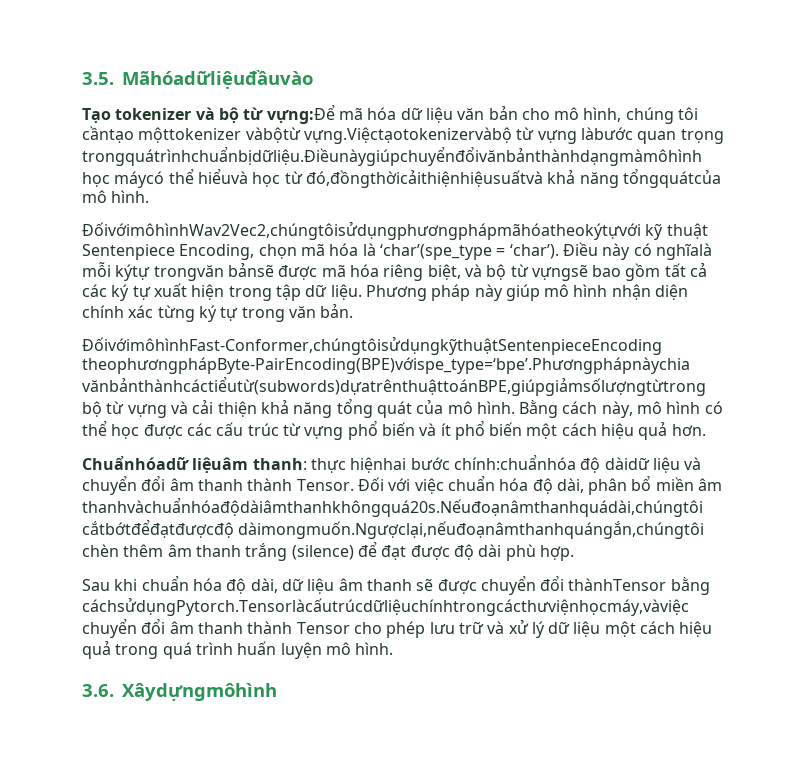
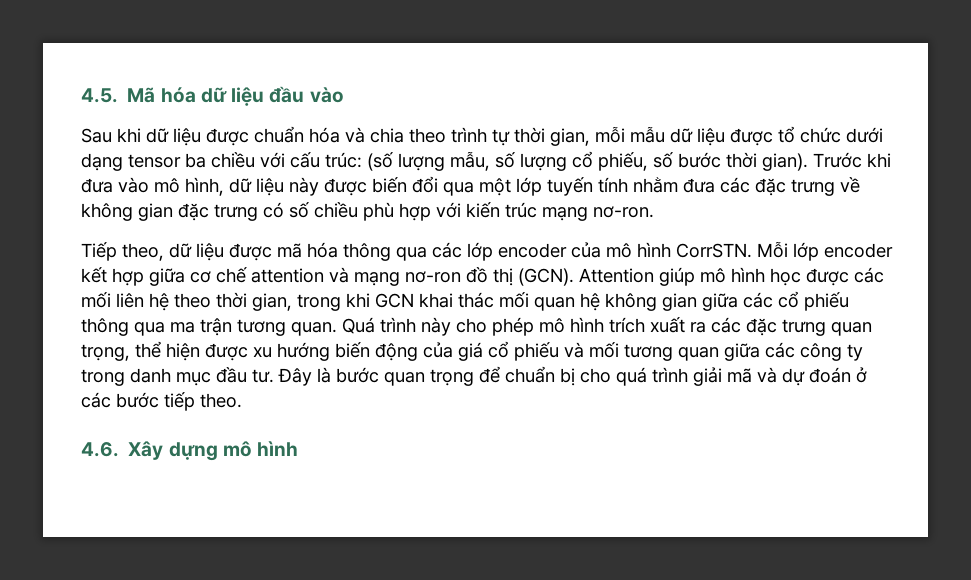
- 3.5. Mãhóadữliệuđầuvào
- Tạo tokenizer và bộ từ vựng:Để mã hóa dữ liệu văn bản cho mô hình, chúng tôi cầntạo mộttokenizer vàbộtừ vựng.Việctạotokenizervàbộ từ vựng làbước quan trọng trongquátrìnhchuẩnbịdữliệu.Điềunàygiúpchuyểnđổivănbảnthànhdạngmàmôhình học máycó thể hiểuvà học từ đó,đồngthờicảithiệnhiệusuấtvà khả năng tổngquátcủa mô hình.
- ĐốivớimôhìnhWav2Vec2,chúngtôisửdụngphươngphápmãhóatheokýtựvới kỹ thuật Sentenpiece Encoding, chọn mã hóa là ‘char’(spe_type = ‘char’). Điều này có nghĩalà mỗi kýtự trongvăn bảnsẽ được mã hóa riêng biệt, và bộ từ vựngsẽ bao gồm tất cả các ký tự xuất hiện trong tập dữ liệu. Phương pháp này giúp mô hình nhận diện chính xác từng ký tự trong văn bản.
- ĐốivớimôhìnhFast-Conformer,chúngtôisửdụngkỹthuậtSentenpieceEncoding theophươngphápByte-PairEncoding(BPE)vớispe_type=‘bpe’.Phươngphápnàychia vănbảnthànhcáctiểutừ(subwords)dựatrênthuậttoánBPE,giúpgiảmsốlượngtừtrong bộ từ vựng và cải thiện khả năng tổng quát của mô hình. Bằng cách này, mô hình có thể học được các cấu trúc từ vựng phổ biến và ít phổ biến một cách hiệu quả hơn.
- Chuẩnhóadữ liệuâm thanh: thực hiệnhai bước chính:chuẩnhóa độ dàidữ liệu và chuyển đổi âm thanh thành Tensor. Đối với việc chuẩn hóa độ dài, phân bổ miền âm thanhvàchuẩnhóađộdàiâmthanhkhôngquá20s.Nếuđoạnâmthanhquádài,chúngtôi cắtbớtđểđạtđượcđộ dàimongmuốn.Ngượclại,nếuđoạnâmthanhquángắn,chúngtôi chèn thêm âm thanh trắng (silence) để đạt được độ dài phù hợp.
- Sau khi chuẩn hóa độ dài, dữ liệu âm thanh sẽ được chuyển đổi thànhTensor bằng cáchsửdụngPytorch.Tensorlàcấutrúcdữliệuchínhtrongcácthưviệnhọcmáy,vàviệc chuyển đổi âm thanh thành Tensor cho phép lưu trữ và xử lý dữ liệu một cách hiệu quả trong quá trình huấn luyện mô hình.
- 3.6. Xâydựngmôhình
+ 4.5. Mã hóa dữ liệu đầu vào
+ Sau khi dữ liệu được chuẩn hóa và chia theo trình tự thời gian, mỗi mẫu dữ liệu được tổ chức dưới dạng tensor ba chiều với cấu trúc: (số lượng mẫu, số lượng cổ phiếu, số bước thời gian). Trước khi đưa vào mô hình, dữ liệu này được biến đổi qua một lớp tuyến tính nhằm đưa các đặc trưng về không gian đặc trưng có số chiều phù hợp với kiến trúc mạng nơ-ron.
+ Tiếp theo, dữ liệu được mã hóa thông qua các lớp encoder của mô hình CorrSTN. Mỗi lớp encoder kết hợp giữa cơ chế attention và mạng nơ-ron đồ thị (GCN). Attention giúp mô hình học được các mối liên hệ theo thời gian, trong khi GCN khai thác mối quan hệ không gian giữa các cổ phiếu thông qua ma trận tương quan. Quá trình này cho phép mô hình trích xuất ra các đặc trưng quan trọng, thể hiện được xu hướng biến động của giá cổ phiếu và mối tương quan giữa các công ty trong danh mục đầu tư. Đây là bước quan trọng để chuẩn bị cho quá trình giải mã và dự đoán ở các bước tiếp theo.
+ 4.6. Xây dựng mô hình

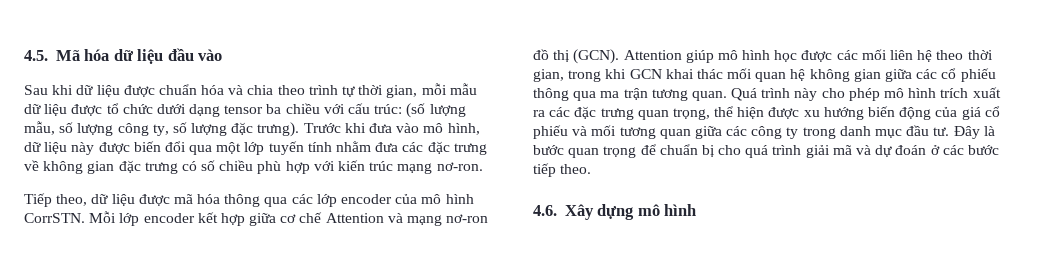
- Sau khi dữ liệu được chuẩn hóa và chia theo trình tự thời gian, mỗi mẫu dữ liệu được tổ chức dưới dạng tensor ba chiều với cấu trúc: (số lượng mẫu, số lượng cổ phiếu, số bước thời gian).
+ Sau khi dữ liệu được chuẩn hóa và chia theo trình tự thời gian, mỗi mẫu dữ liệu được tổ chức dưới dạng tensor ba chiều với cấu trúc: (số lượng mẫu, số lượng công ty, số lượng đặc trưng).
- Mỗi lớp encoder kết hợp giữa cơ chế attention và mạng nơ-ron đồ thị (GCN).
+ Mỗi lớp encoder kết hợp giữa cơ chế Attention và mạng nơ-ron đồ thị (GCN).

